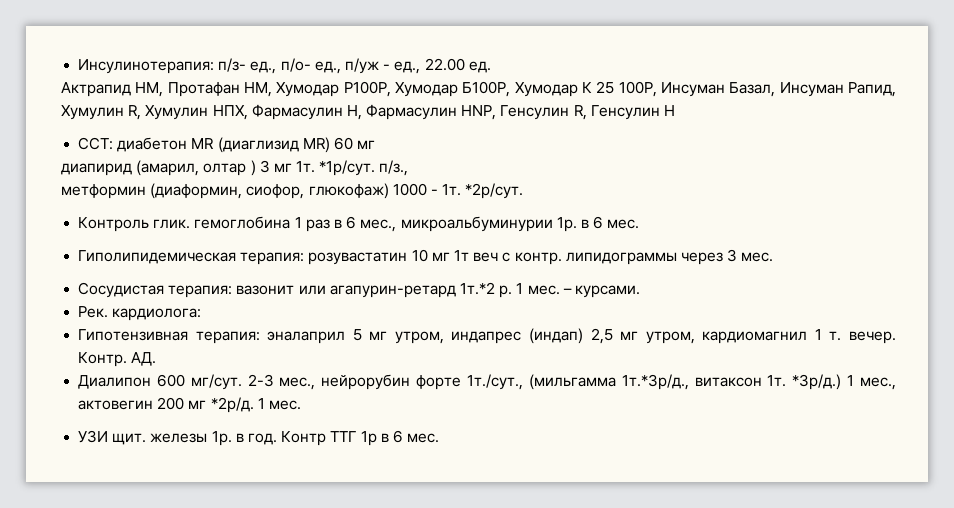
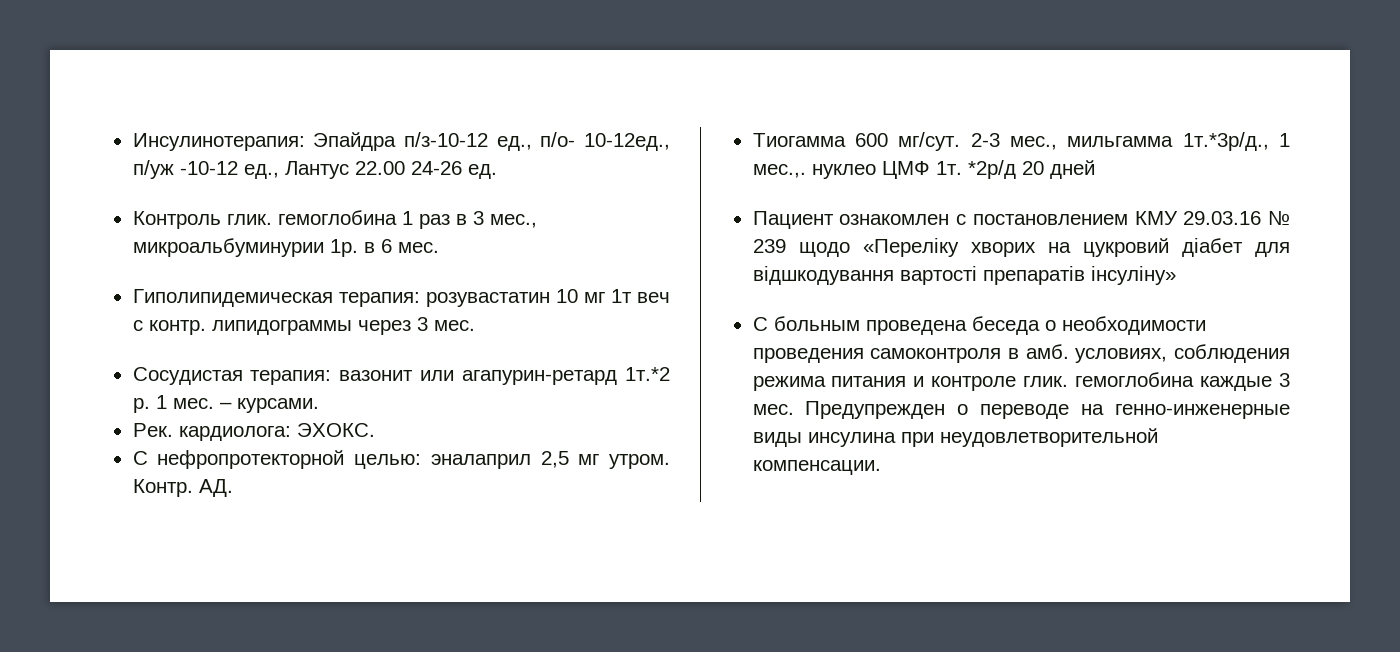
- Инсулинотерапия: п/з- ед., п/о- ед., п/уж - ед., 22.00 ед.
- Актрапид НМ, Протафан НМ, Хумодар Р100Р, Хумодар Б100Р, Хумодар К 25 100Р, Инсуман Базал, Инсуман Рапид, Хумулин R, Хумулин НПХ, Фармасулин Н, Фармасулин НNР, Генсулин R, Генсулин Н
- ССТ: диабетон МR (диаглизид МR) 60 мг
- диапирид (амарил, олтар ) 3 мг 1т. *1р/сут. п/з.,
- метформин (диаформин, сиофор, глюкофаж) 1000 - 1т. *2р/сут.
+ Инсулинотерапия: Эпайдра п/з-10-12 ед., п/о- 10-12ед., п/уж -10-12 ед., Лантус 22.00 24-26 ед.
- Контроль глик. гемоглобина 1 раз в 6 мес., микроальбуминурии 1р. в 6 мес.
+ Контроль глик. гемоглобина 1 раз в 3 мес., микроальбуминурии 1р. в 6 мес.
- Рек. кардиолога:
- Гипотензивная терапия: эналаприл 5 мг утром, индапрес (индап) 2,5 мг утром, кардиомагнил 1 т. вечер.
+ Рек. кардиолога: ЭХОКС.
+ С нефропротекторной целью: эналаприл 2,5 мг утром.
- Диалипон 600 мг/сут.
+ Тиогамма 600 мг/сут.
- 2-3 мес., нейрорубин форте 1т./сут., (мильгамма 1т.*3р/д., витаксон 1т. *3р/д.) 1 мес., актовегин 200 мг *2р/д. 1 мес.
- УЗИ щит. железы 1р. в год. Контр ТТГ 1р в 6 мес.
+ 2-3 мес., мильгамма 1т.*3р/д., 1 мес.,. нуклео ЦМФ 1т. *2р/д 20 дней
+ Пациент ознакомлен с постановлением КМУ 29.03.16 № 239 щодо «Перелiку хворих на цукровий дiабет для вiдшкодування вартостi препаратiв iнсулiну»
+ С больным проведена беседа о необходимости проведения самоконтроля в амб. условиях, соблюдения режима питания и контроле глик. гемоглобина каждые 3 мес. Предупрежден о переводе на генно-инженерные виды инсулина при неудовлетворительной компенсации.

